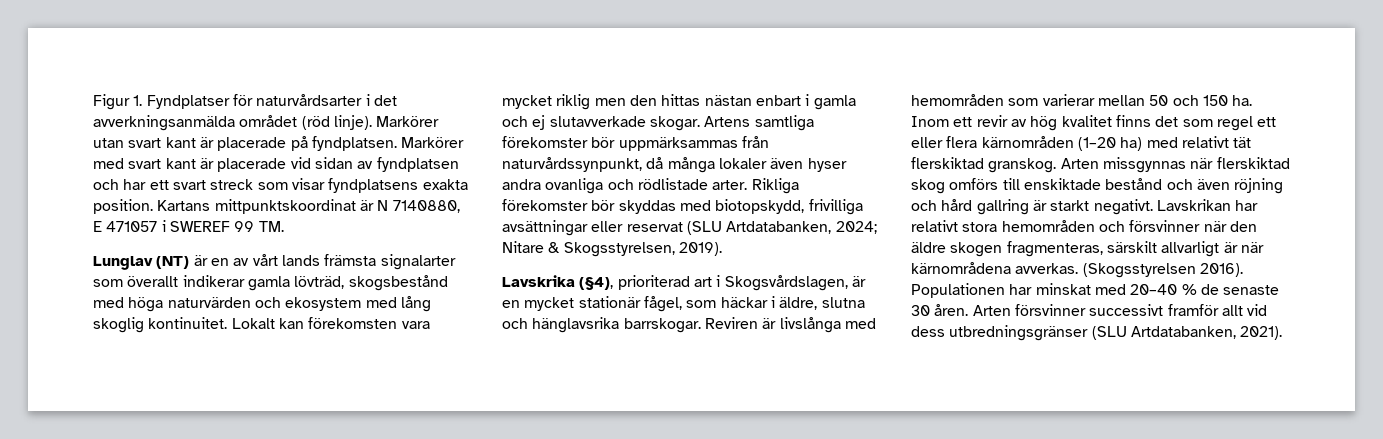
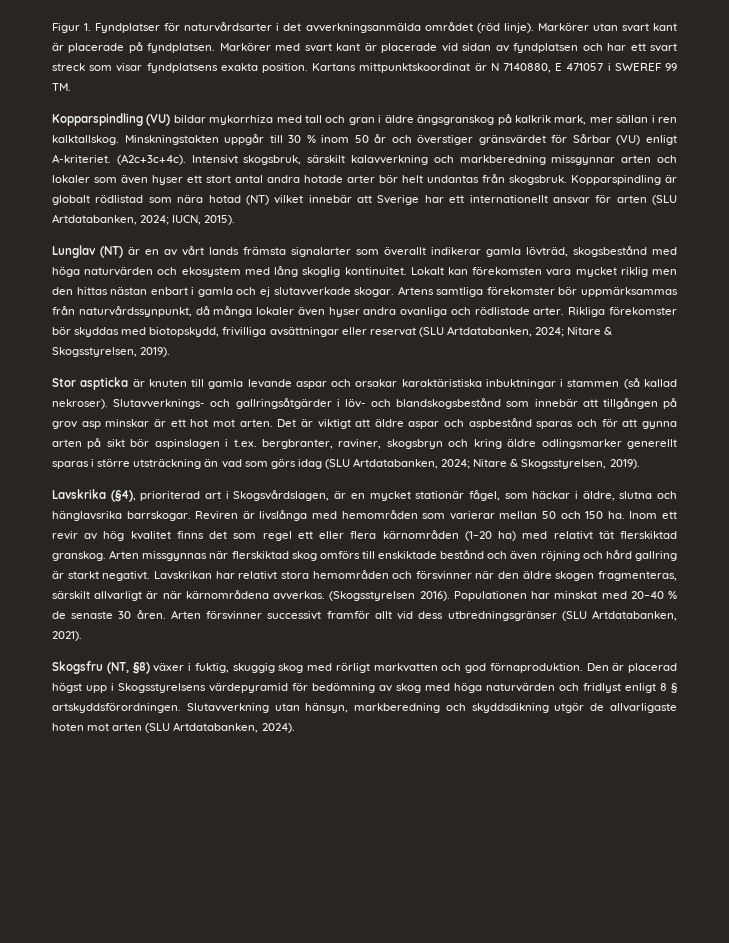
+ Kopparspindling (VU) bildar mykorrhiza med tall och gran i äldre ängsgranskog på kalkrik mark, mer sällan i ren kalktallskog. Minskningstakten uppgår till 30 % inom 50 år och överstiger gränsvärdet för Sårbar (VU) enligt A-kriteriet. (A2c+3c+4c). Intensivt skogsbruk, särskilt kalavverkning och markberedning missgynnar arten och lokaler som även hyser ett stort antal andra hotade arter bör helt undantas från skogsbruk. Kopparspindling är globalt rödlistad som nära hotad (NT) vilket innebär att Sverige har ett internationellt ansvar för arten (SLU Artdatabanken, 2024; IUCN, 2015).
+ Stor aspticka är knuten till gamla levande aspar och orsakar karaktäristiska inbuktningar i stammen (så kallad nekroser). Slutavverknings- och gallringsåtgärder i löv- och blandskogsbestånd som innebär att tillgången på grov asp minskar är ett hot mot arten. Det är viktigt att äldre aspar och aspbestånd sparas och för att gynna arten på sikt bör aspinslagen i t.ex. bergbranter, raviner, skogsbryn och kring äldre odlingsmarker generellt sparas i större utsträckning än vad som görs idag (SLU Artdatabanken, 2024; Nitare & Skogsstyrelsen, 2019).
+ Skogsfru (NT, §8) växer i fuktig, skuggig skog med rörligt markvatten och god förnaproduktion. Den är placerad högst upp i Skogsstyrelsens värdepyramid för bedömning av skog med höga naturvärden och fridlyst enligt 8 § artskyddsförordningen. Slutavverkning utan hänsyn, markberedning och skyddsdikning utgör de allvarligaste hoten mot arten (SLU Artdatabanken, 2024).

